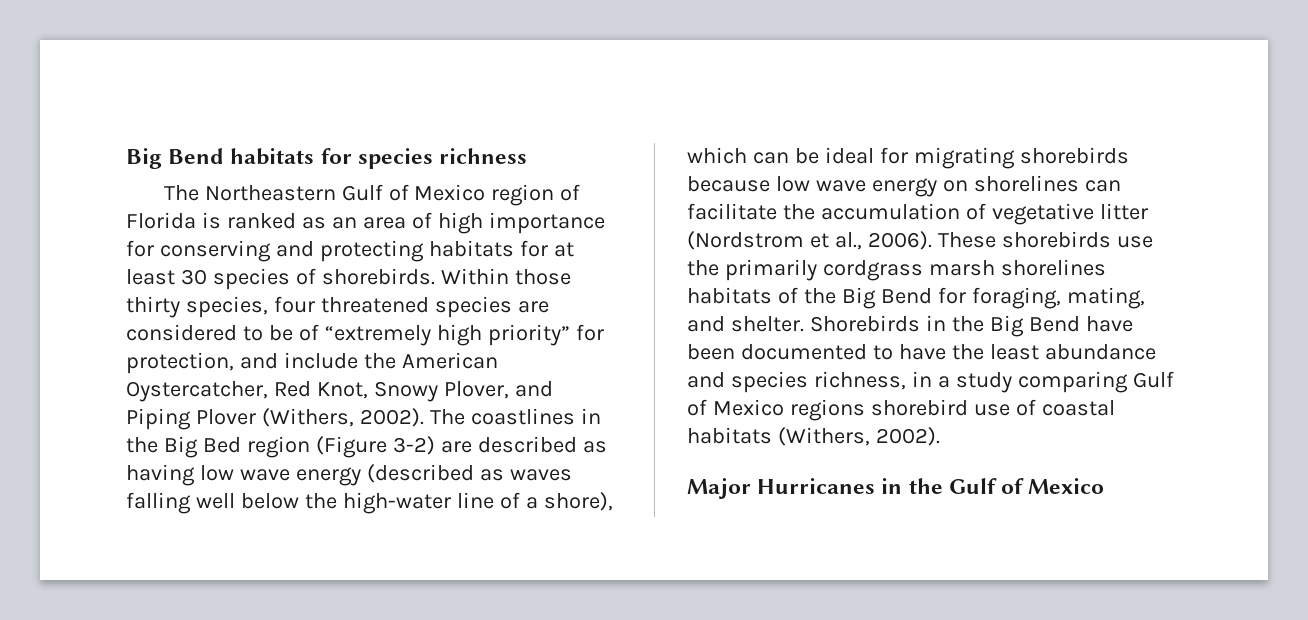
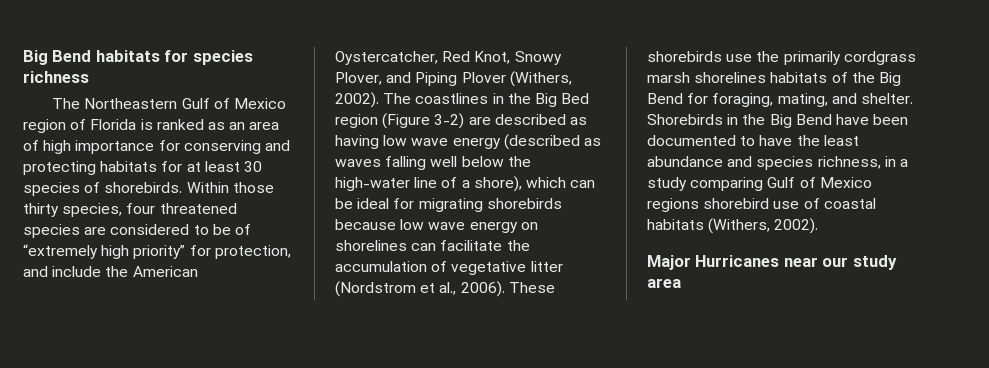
- Major Hurricanes in the Gulf of Mexico
+ Major Hurricanes near our study area

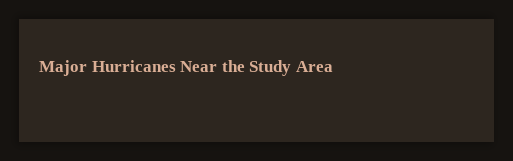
- Big Bend habitats for species richness
- The Northeastern Gulf of Mexico region of Florida is ranked as an area of high importance for conserving and protecting habitats for at least 30 species of shorebirds. Within those thirty species, four threatened species are considered to be of “extremely high priority” for protection, and include the American Oystercatcher, Red Knot, Snowy Plover, and Piping Plover (Withers, 2002). The coastlines in the Big Bed region (Figure 3-2) are described as having low wave energy (described as waves falling well below the high-water line of a shore), which can be ideal for migrating shorebirds because low wave energy on shorelines can facilitate the accumulation of vegetative litter (Nordstrom et al., 2006). These shorebirds use the primarily cordgrass marsh shorelines habitats of the Big Bend for foraging, mating, and shelter. Shorebirds in the Big Bend have been documented to have the least abundance and species richness, in a study comparing Gulf of Mexico regions shorebird use of coastal habitats (Withers, 2002).
- Major Hurricanes near our study area
+ Major Hurricanes Near the Study Area

